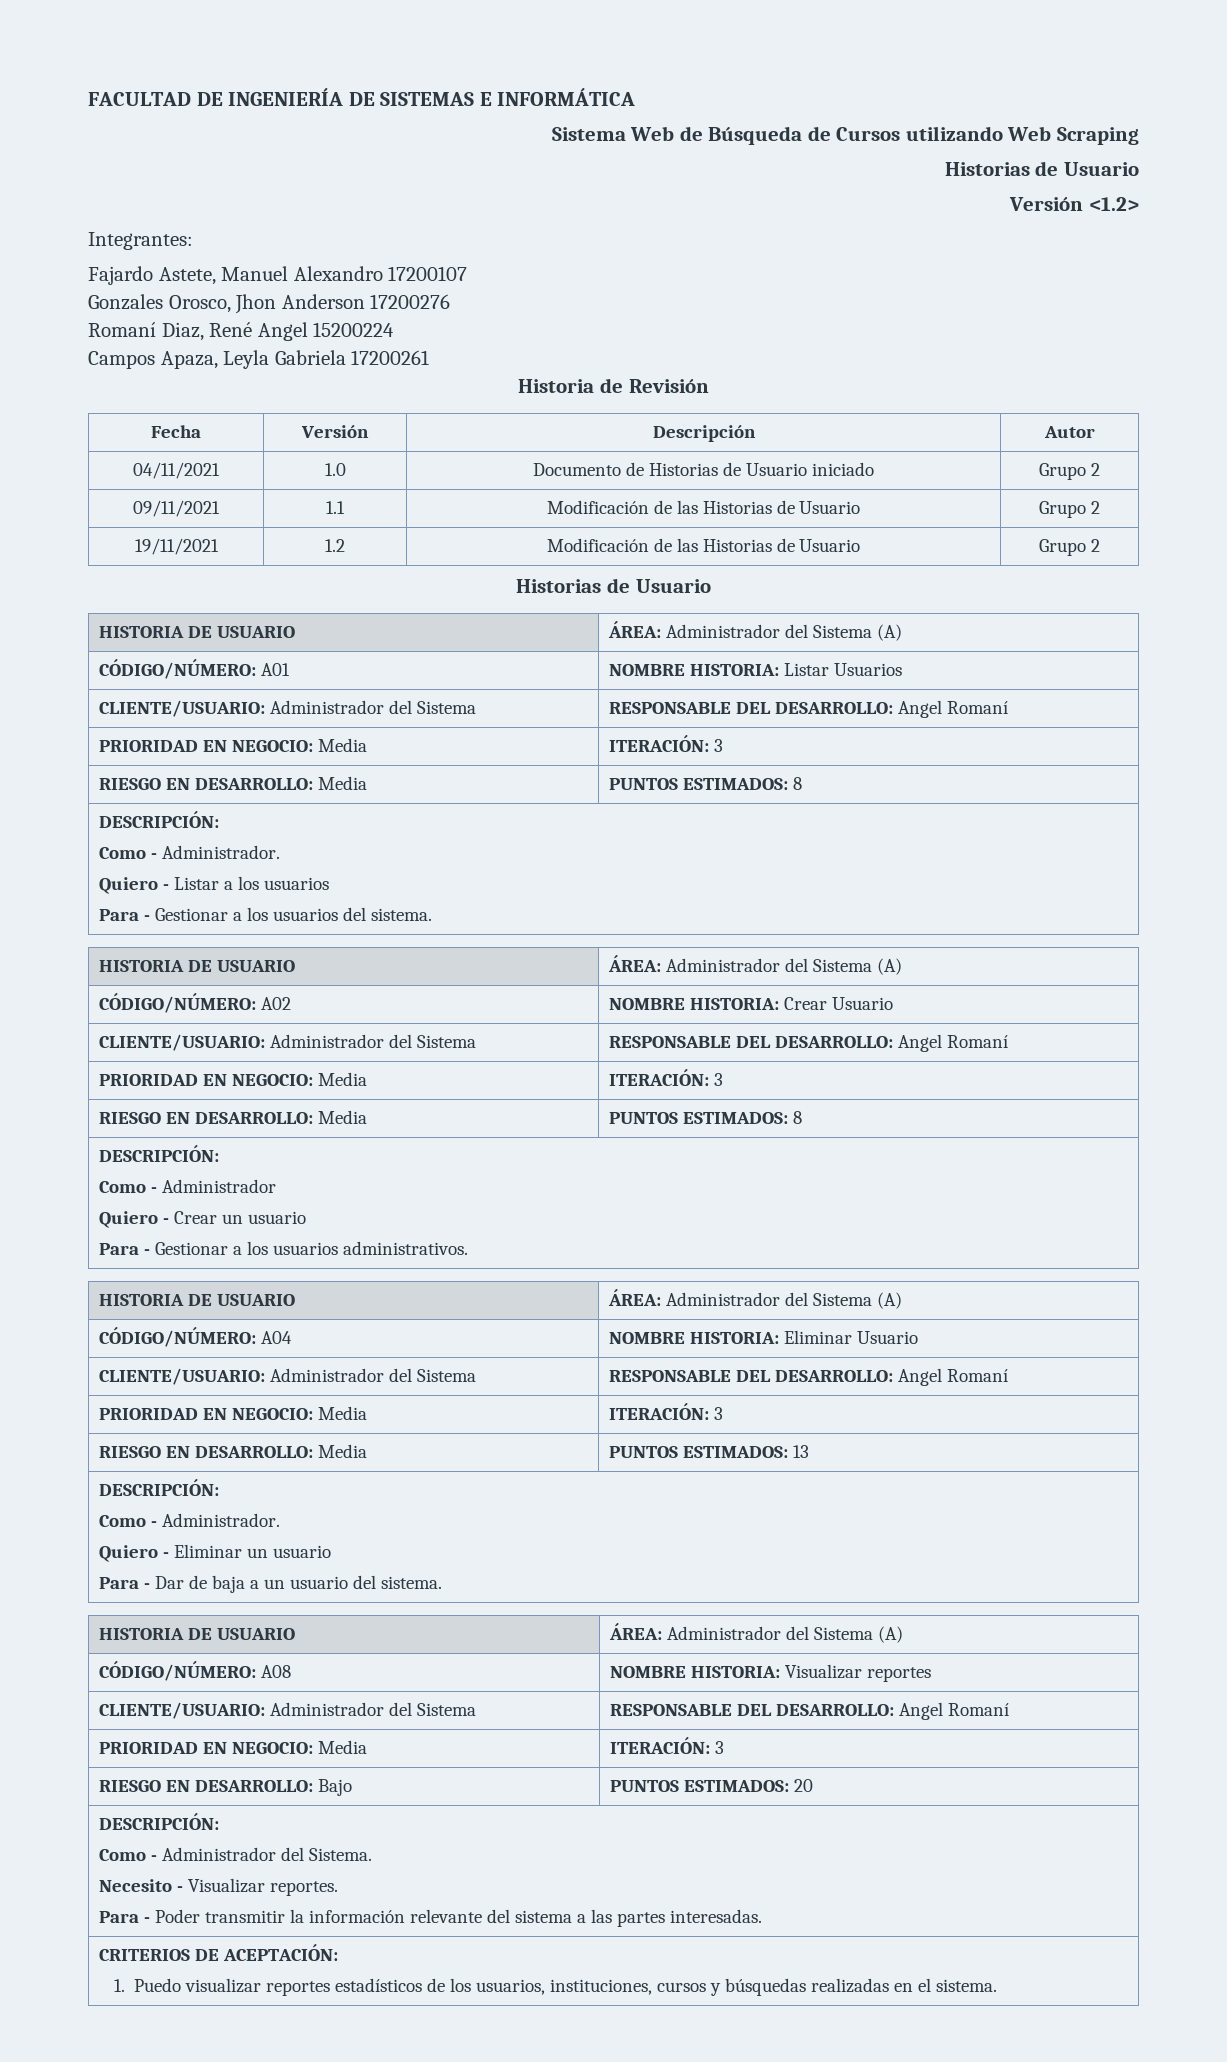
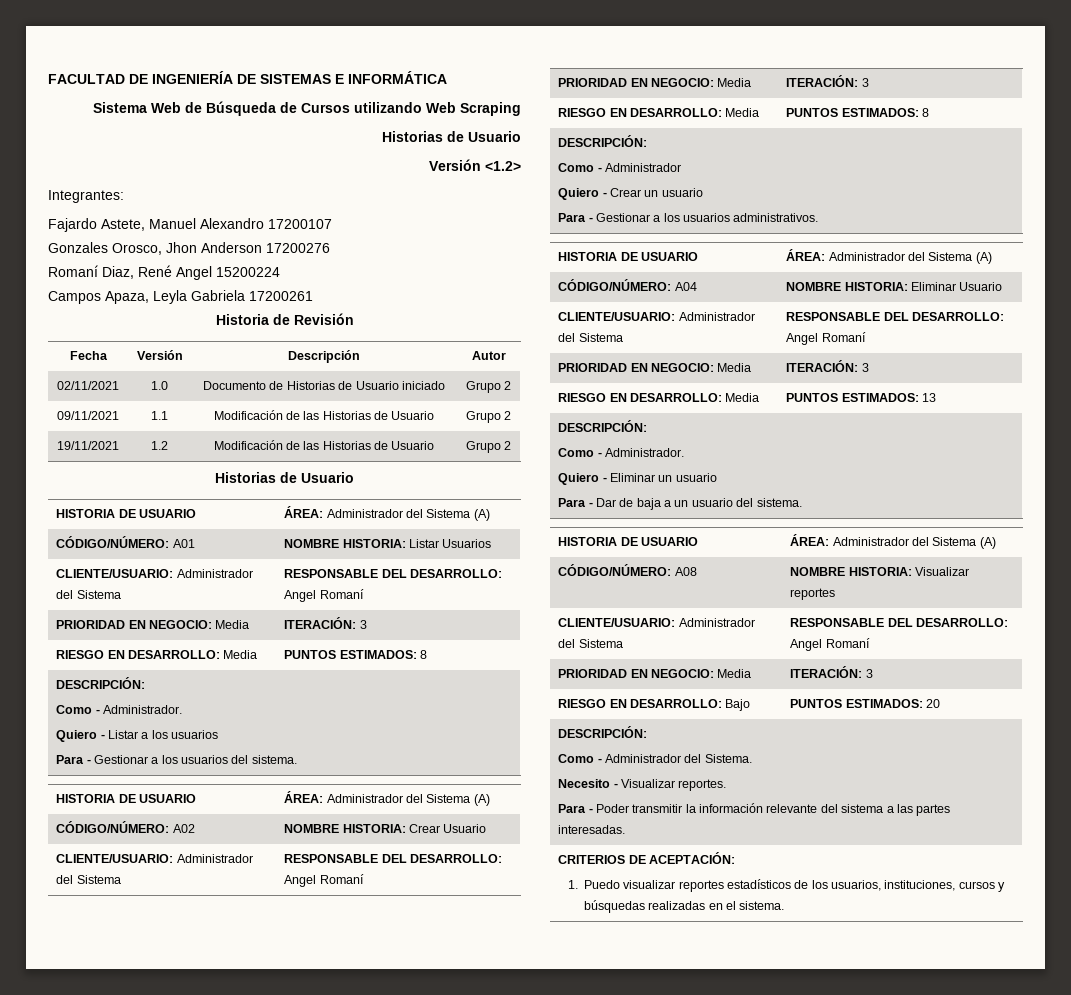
- 04/11/2021 | 1.0 | Documento de Historias de Usuario iniciado | Grupo 2
+ 02/11/2021 | 1.0 | Documento de Historias de Usuario iniciado | Grupo 2

